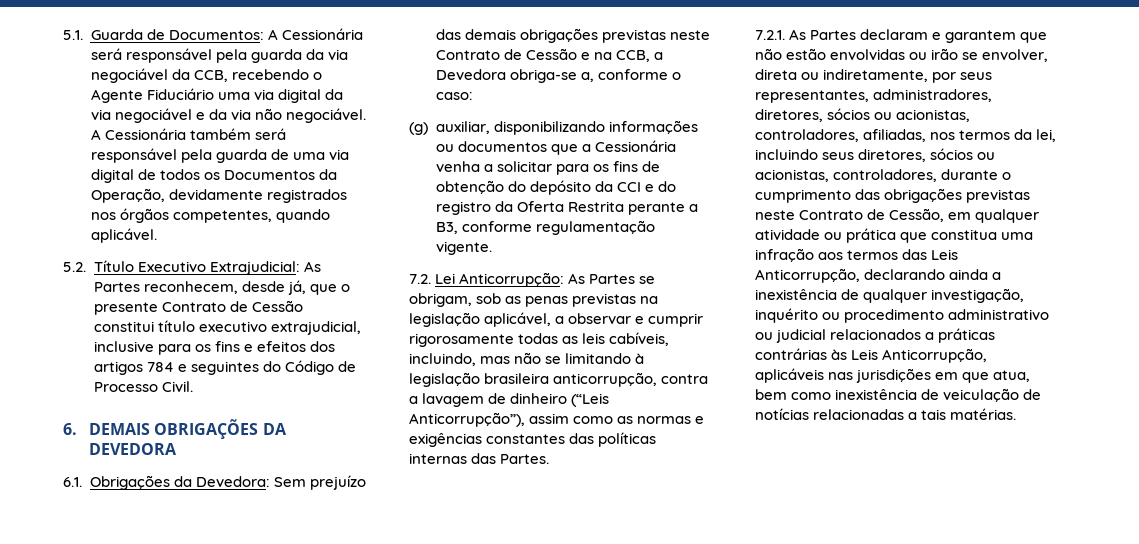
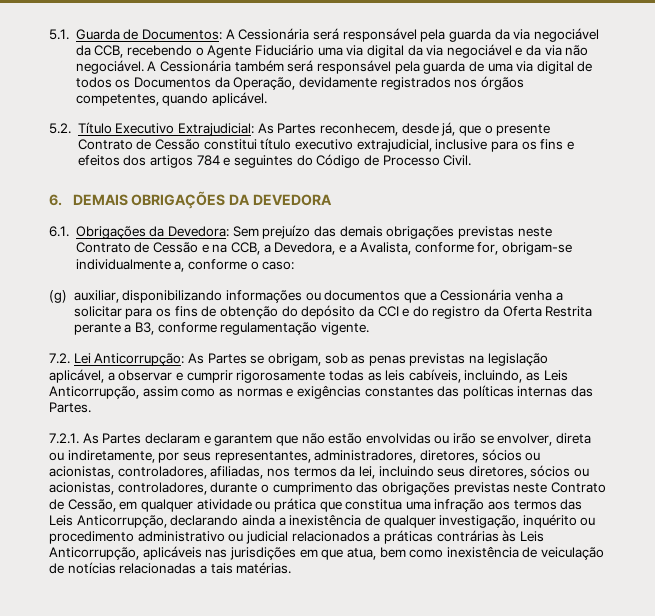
- 6.1. Obrigações da Devedora: Sem prejuízo das demais obrigações previstas neste Contrato de Cessão e na CCB, a Devedora obriga-se a, conforme o caso:
+ 6.1. Obrigações da Devedora: Sem prejuízo das demais obrigações previstas neste Contrato de Cessão e na CCB, a Devedora, e a Avalista, conforme for, obrigam-se individualmente a, conforme o caso:
- 7.2. Lei Anticorrupção: As Partes se obrigam, sob as penas previstas na legislação aplicável, a observar e cumprir rigorosamente todas as leis cabíveis, incluindo, mas não se limitando à legislação brasileira anticorrupção, contra a lavagem de dinheiro (“Leis Anticorrupção”), assim como as normas e exigências constantes das políticas internas das Partes.
+ 7.2. Lei Anticorrupção: As Partes se obrigam, sob as penas previstas na legislação aplicável, a observar e cumprir rigorosamente todas as leis cabíveis, incluindo, as Leis Anticorrupção, assim como as normas e exigências constantes das políticas internas das Partes.

